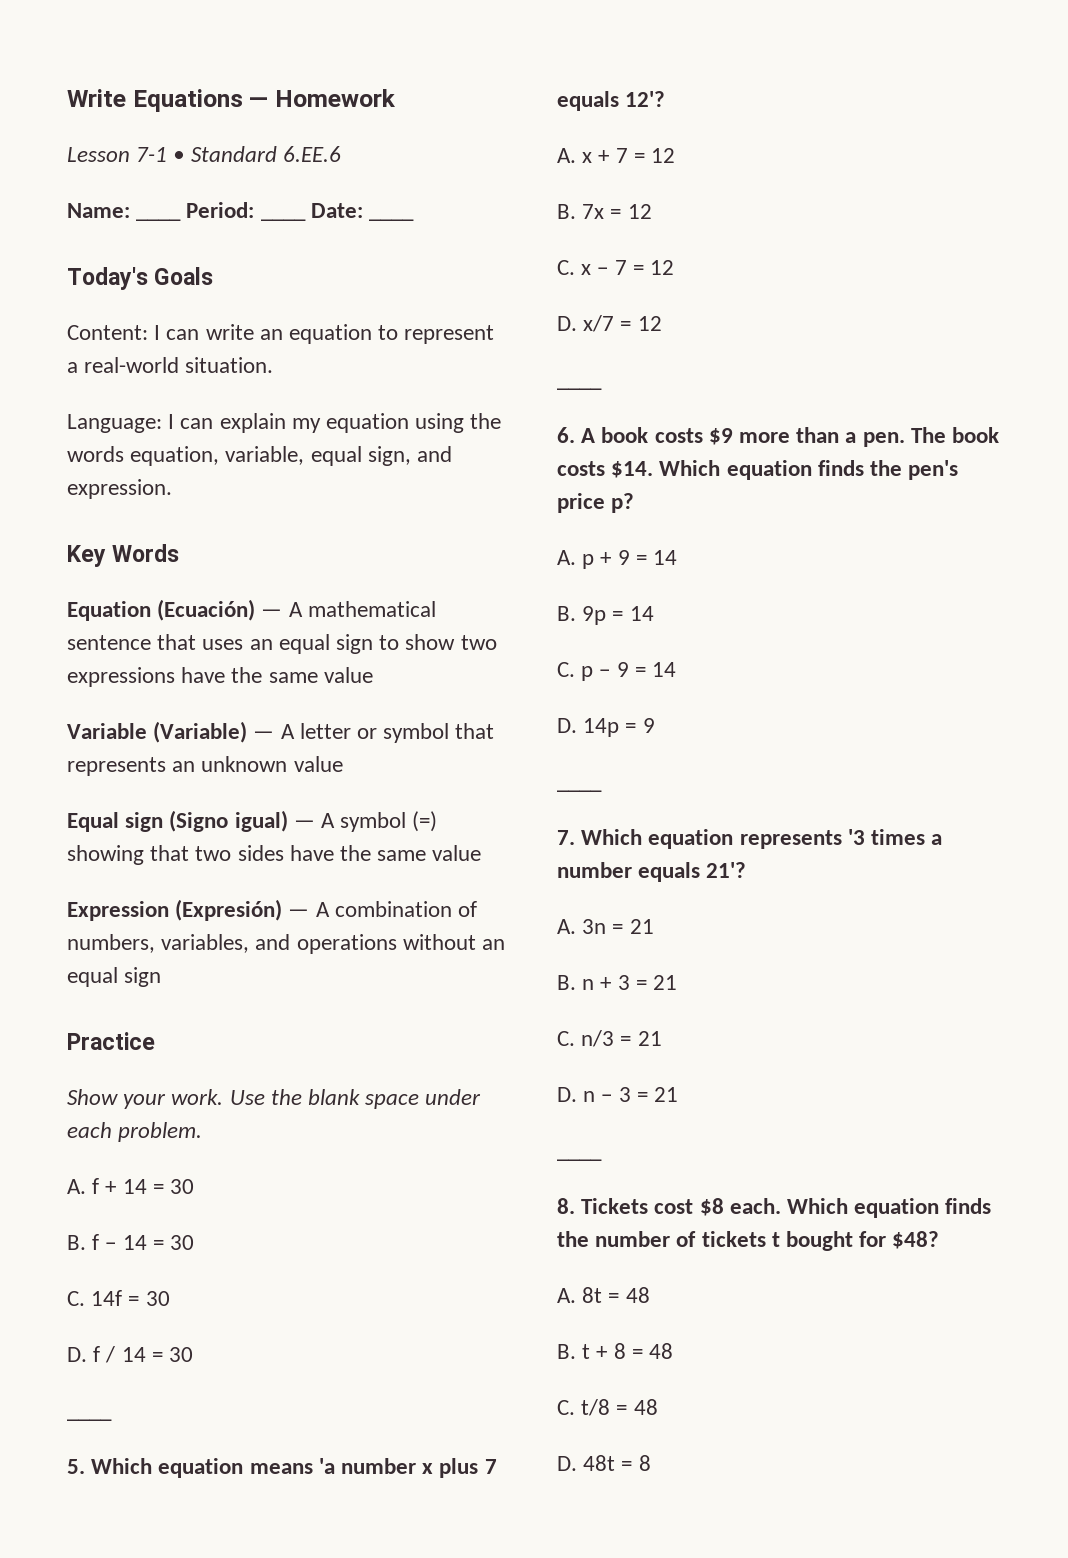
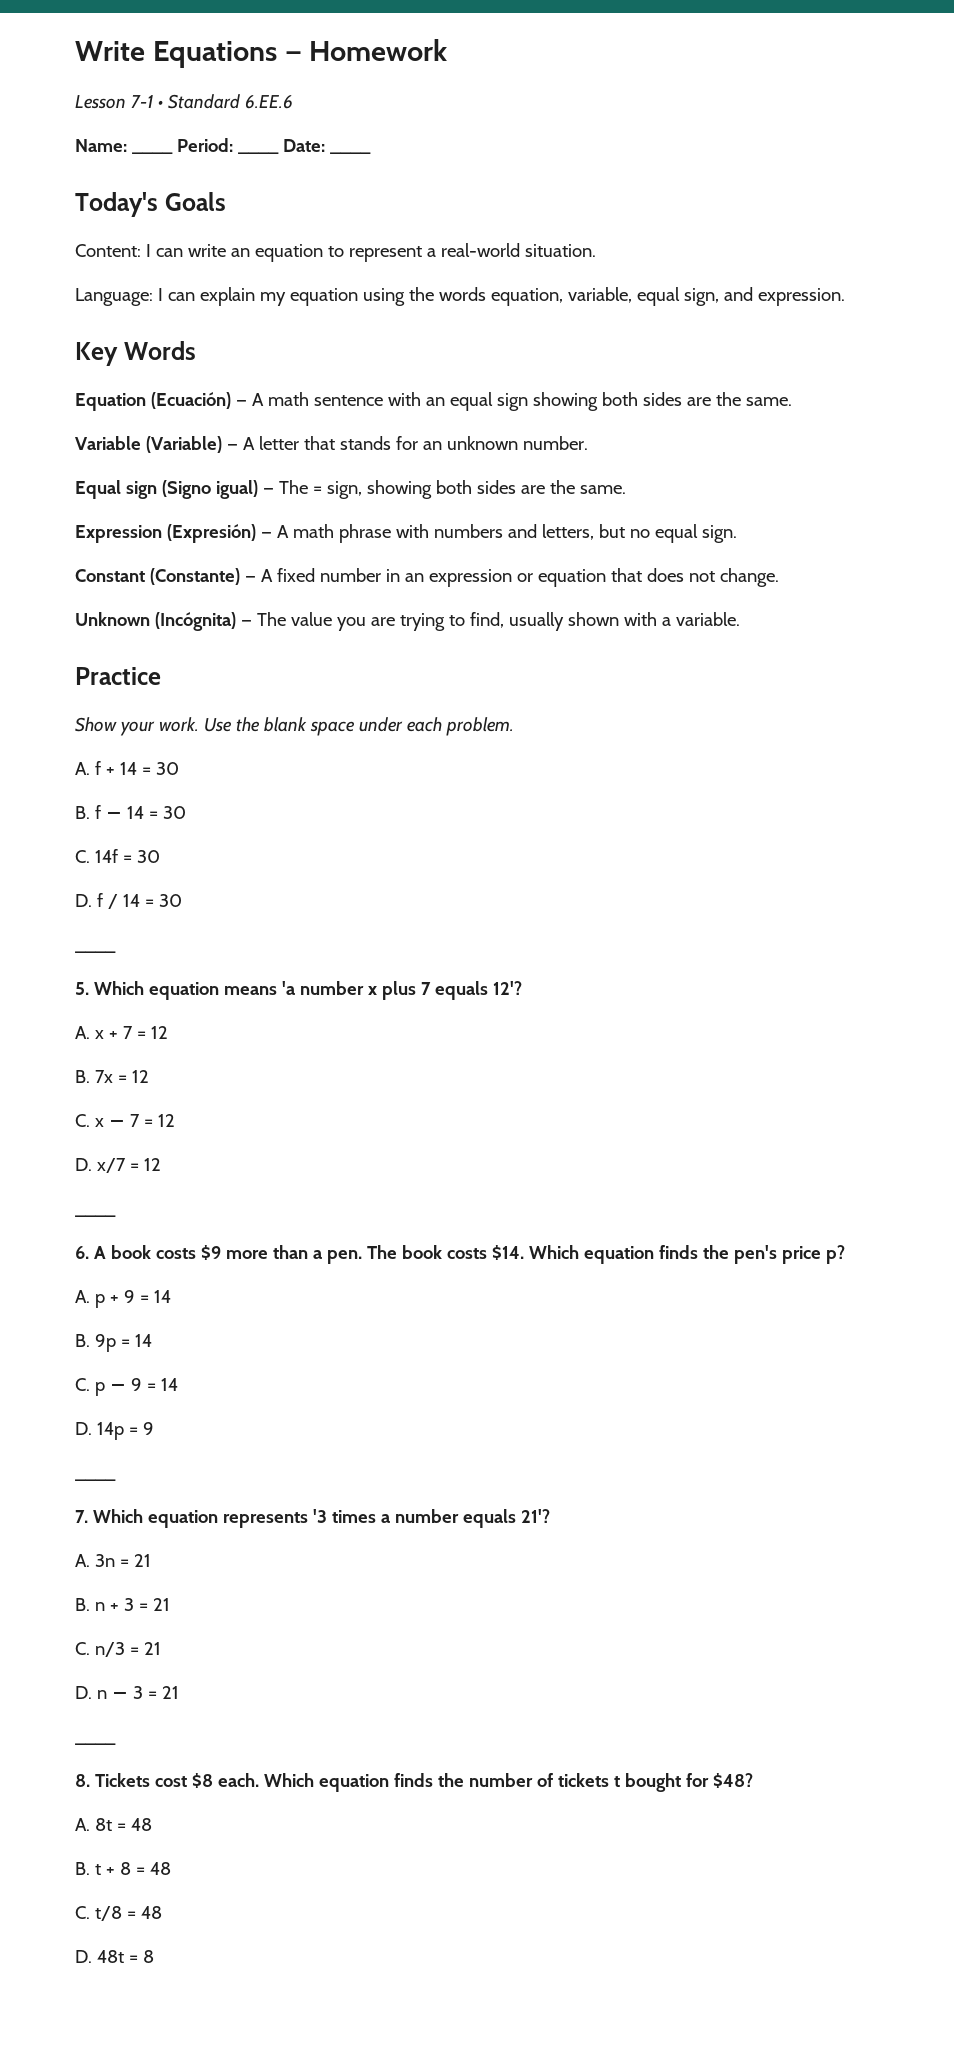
- Equation (Ecuación) — A mathematical sentence that uses an equal sign to show two expressions have the same value
+ Equation (Ecuación) — A math sentence with an equal sign showing both sides are the same.
- Variable (Variable) — A letter or symbol that represents an unknown value
+ Variable (Variable) — A letter that stands for an unknown number.
- Equal sign (Signo igual) — A symbol (=) showing that two sides have the same value
- Expression (Expresión) — A combination of numbers, variables, and operations without an equal sign
+ Equal sign (Signo igual) — The = sign, showing both sides are the same.
+ Expression (Expresión) — A math phrase with numbers and letters, but no equal sign.
+ Constant (Constante) — A fixed number in an expression or equation that does not change.
+ Unknown (Incógnita) — The value you are trying to find, usually shown with a variable.

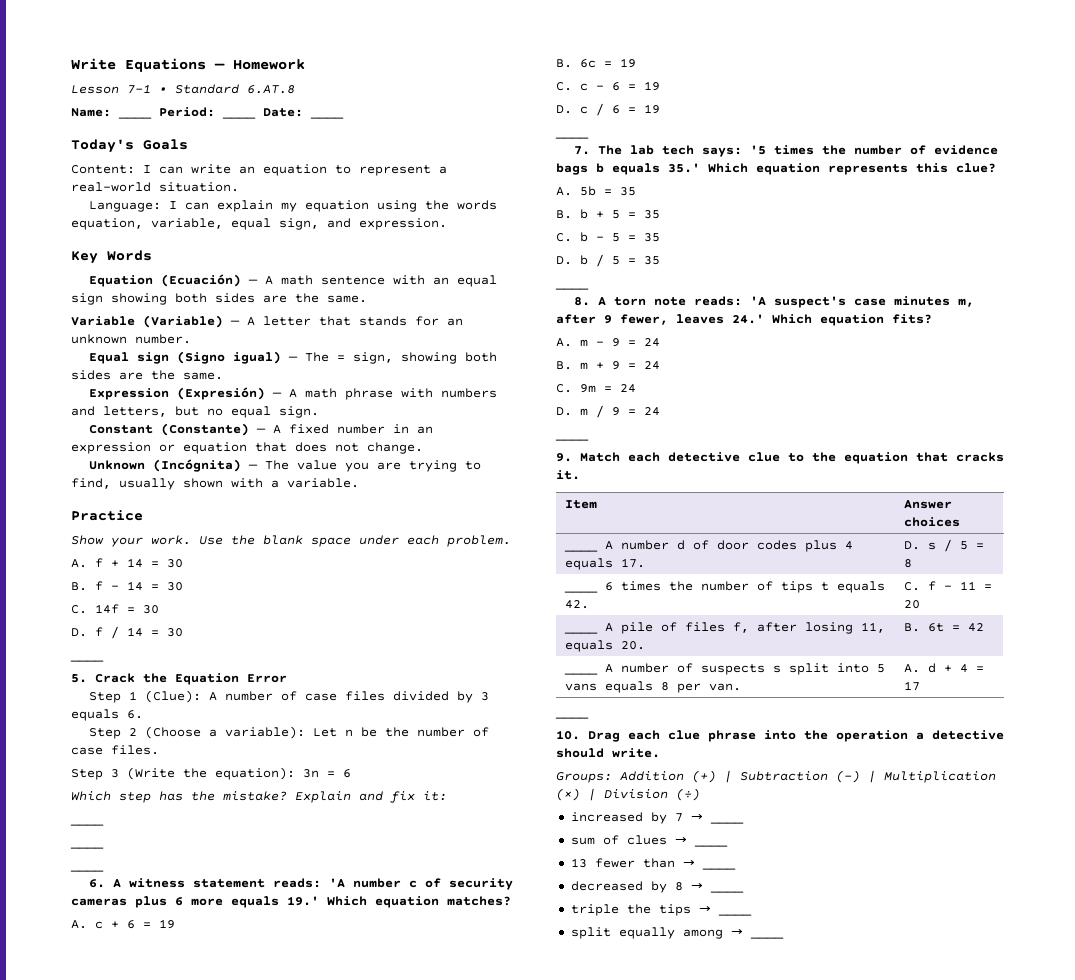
- Lesson 7-1 • Standard 6.EE.6
+ Lesson 7-1 • Standard 6.AT.8
- 5. Which equation means 'a number x plus 7 equals 12'?
- A. x + 7 = 12
- B. 7x = 12
- C. x − 7 = 12
- D. x/7 = 12
+ 5. Crack the Equation Error
+ Step 1 (Clue): A number of case files divided by 3 equals 6.
+ Step 2 (Choose a variable): Let n be the number of case files.
+ Step 3 (Write the equation): 3n = 6
+ Which step has the mistake? Explain and fix it:
  ____
- 6. A book costs $9 more than a pen. The book costs $14. Which equation finds the pen's price p?
- A. p + 9 = 14
- B. 9p = 14
- C. p − 9 = 14
- D. 14p = 9
  ____
- 7. Which equation represents '3 times a number equals 21'?
- A. 3n = 21
- B. n + 3 = 21
- C. n/3 = 21
- D. n − 3 = 21
  ____
- 8. Tickets cost $8 each. Which equation finds the number of tickets t bought for $48?
- A. 8t = 48
- B. t + 8 = 48
- C. t/8 = 48
- D. 48t = 8
+ 6. A witness statement reads: 'A number c of security cameras plus 6 more equals 19.' Which equation matches?
+ A. c + 6 = 19
+ B. 6c = 19
+ C. c − 6 = 19
+ D. c / 6 = 19
+ ____
+ 7. The lab tech says: '5 times the number of evidence bags b equals 35.' Which equation represents this clue?
+ A. 5b = 35
+ B. b + 5 = 35
+ C. b − 5 = 35
+ D. b / 5 = 35
+ ____
+ 8. A torn note reads: 'A suspect's case minutes m, after 9 fewer, leaves 24.' Which equation fits?
+ A. m − 9 = 24
+ B. m + 9 = 24
+ C. 9m = 24
+ D. m / 9 = 24
+ ____
+ 9. Match each detective clue to the equation that cracks it.
+ Item | Answer choices
+ ____ A number d of door codes plus 4 equals 17. | D. s / 5 = 8
+ ____ 6 times the number of tips t equals 42. | C. f − 11 = 20
+ ____ A pile of files f, after losing 11, equals 20. | B. 6t = 42
+ ____ A number of suspects s split into 5 vans equals 8 per van. | A. d + 4 = 17
+ ____
+ 10. Drag each clue phrase into the operation a detective should write.
+ Groups: Addition (+) | Subtraction (−) | Multiplication (×) | Division (÷)
+ increased by 7 → ____
+ sum of clues → ____
+ 13 fewer than → ____
+ decreased by 8 → ____
+ triple the tips → ____
+ split equally among → ____

